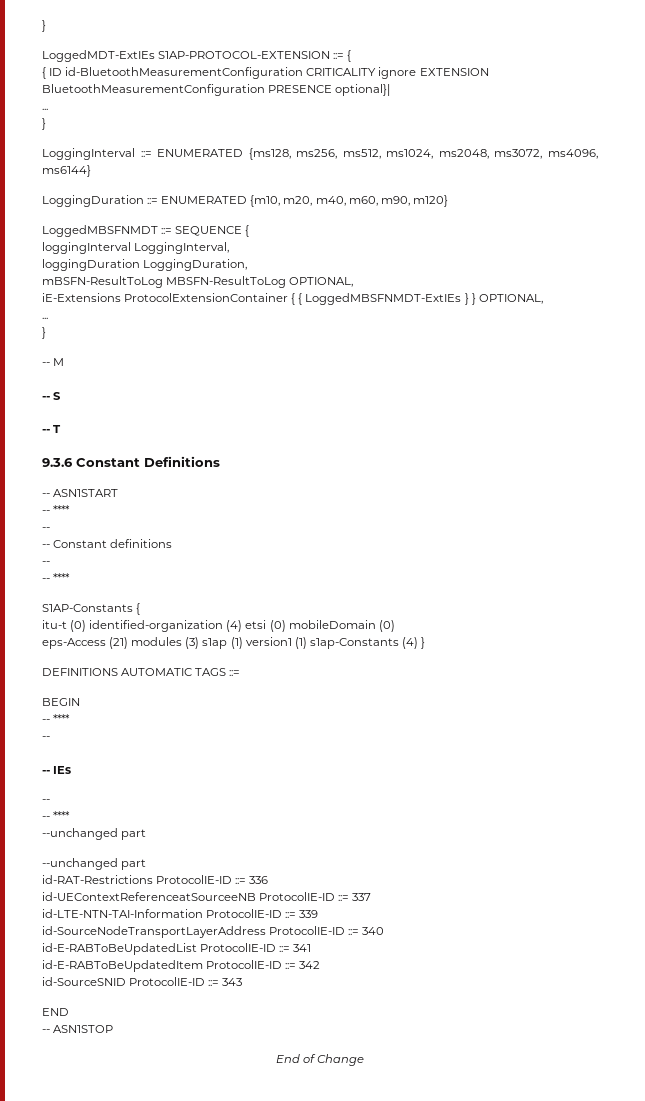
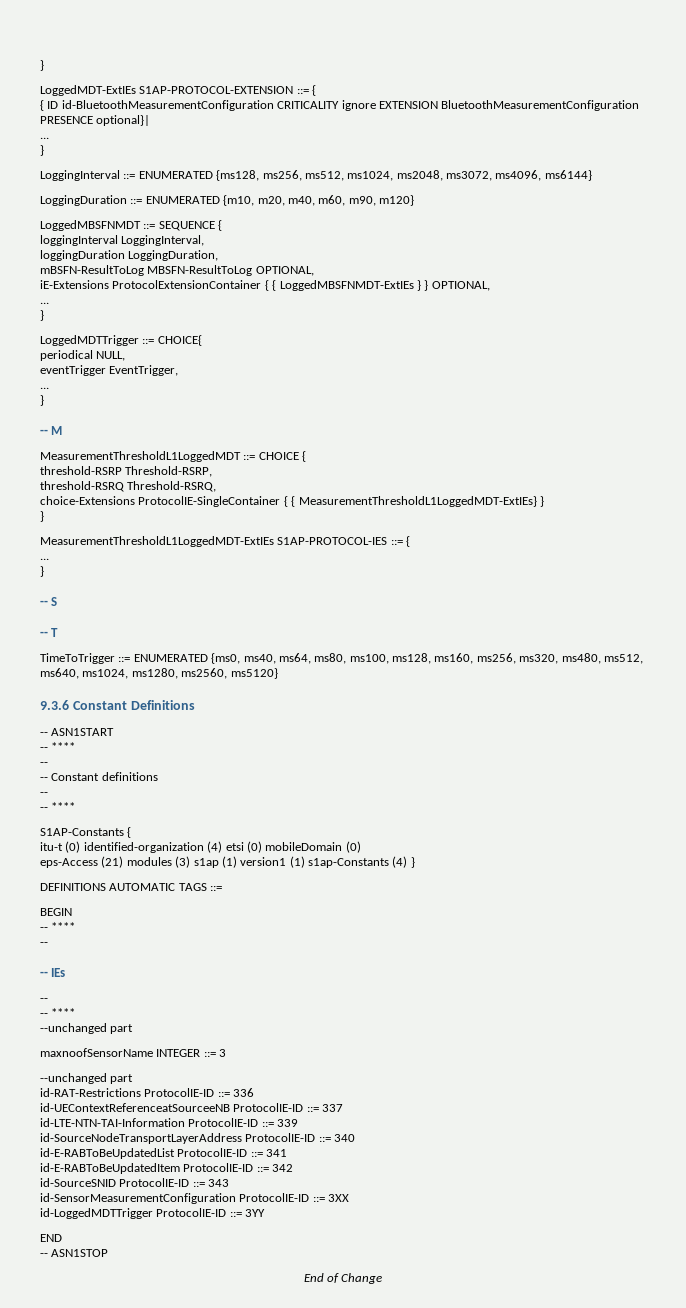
+ LoggedMDTTrigger ::= CHOICE{
+ periodical NULL,
+ eventTrigger EventTrigger,
+ ...
+ }
  -- M
+ MeasurementThresholdL1LoggedMDT ::= CHOICE {
+ threshold-RSRP Threshold-RSRP,
+ threshold-RSRQ Threshold-RSRQ,
+ choice-Extensions ProtocolIE-SingleContainer { { MeasurementThresholdL1LoggedMDT-ExtIEs} }
+ }
+ MeasurementThresholdL1LoggedMDT-ExtIEs S1AP-PROTOCOL-IES ::= {
+ ...
+ }
  -- S
  -- T
+ TimeToTrigger ::= ENUMERATED {ms0, ms40, ms64, ms80, ms100, ms128, ms160, ms256, ms320, ms480, ms512, ms640, ms1024, ms1280, ms2560, ms5120}
+ maxnoofSensorName INTEGER ::= 3
+ id-SensorMeasurementConfiguration ProtocolIE-ID ::= 3XX
+ id-LoggedMDTTrigger ProtocolIE-ID ::= 3YY

